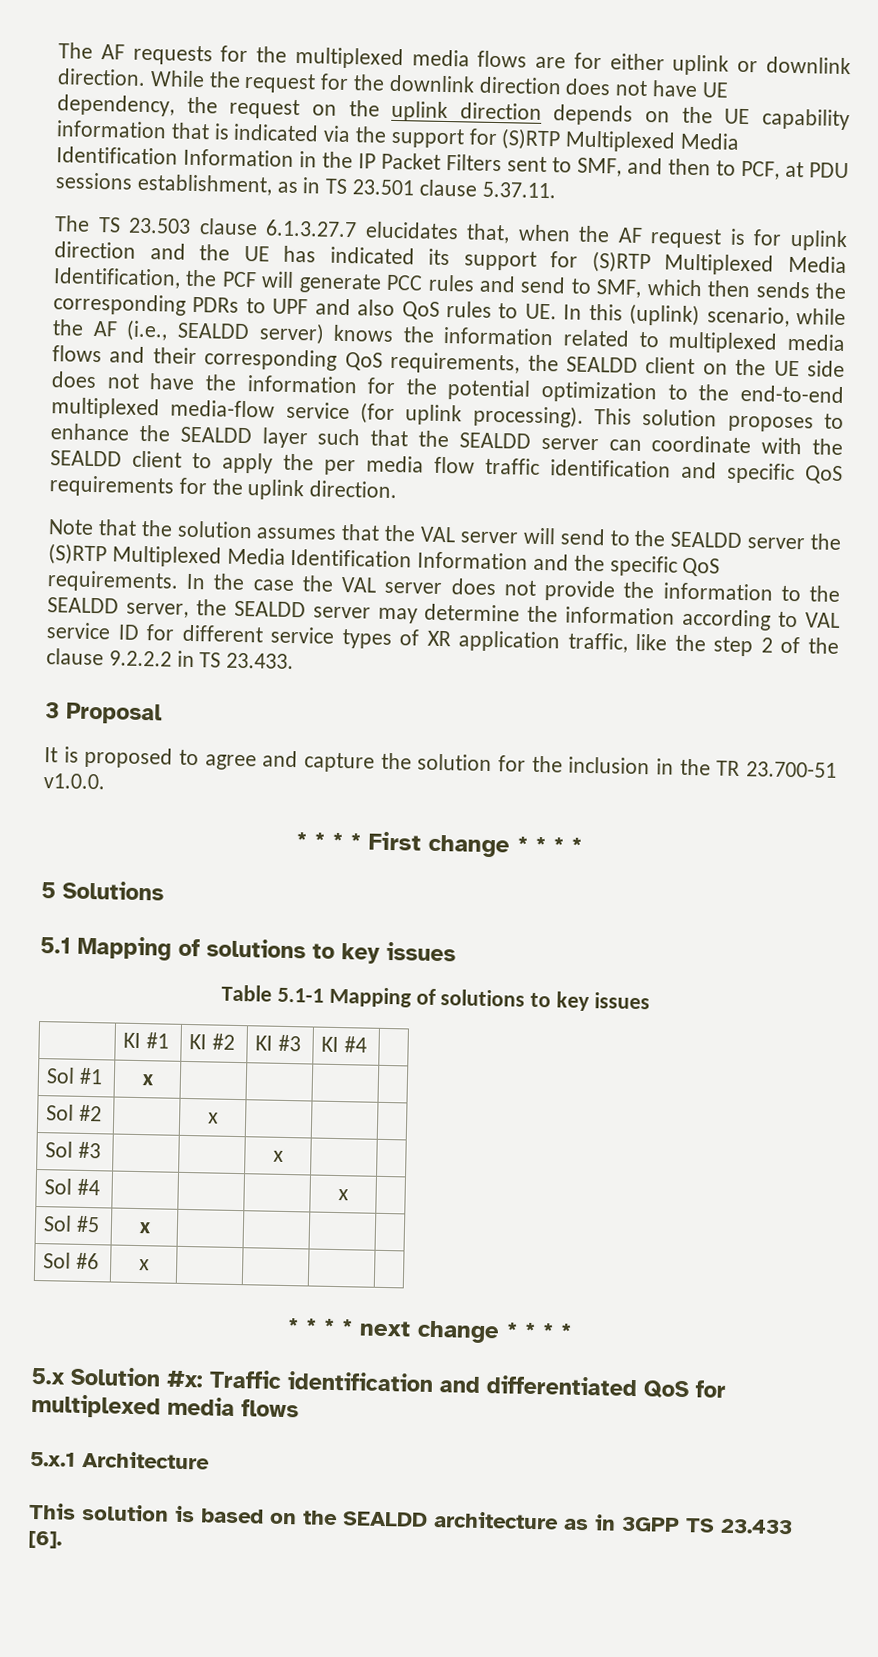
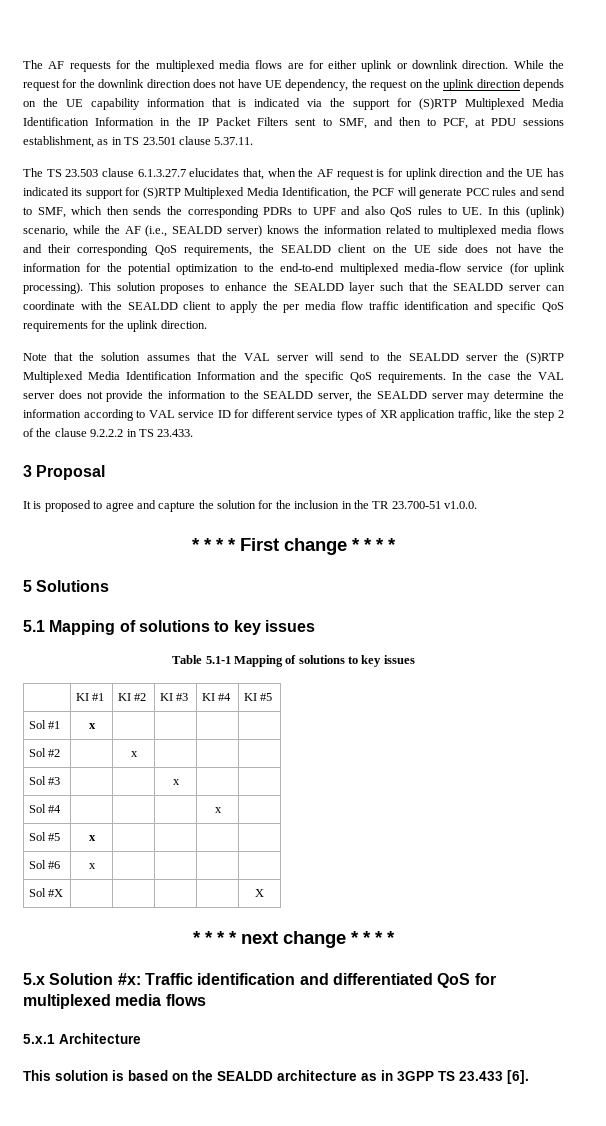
- | KI #1 | KI #2 | KI #3 | KI #4 |
+ | KI #1 | KI #2 | KI #3 | KI #4 | KI #5
+ Sol #X | | | | | X

